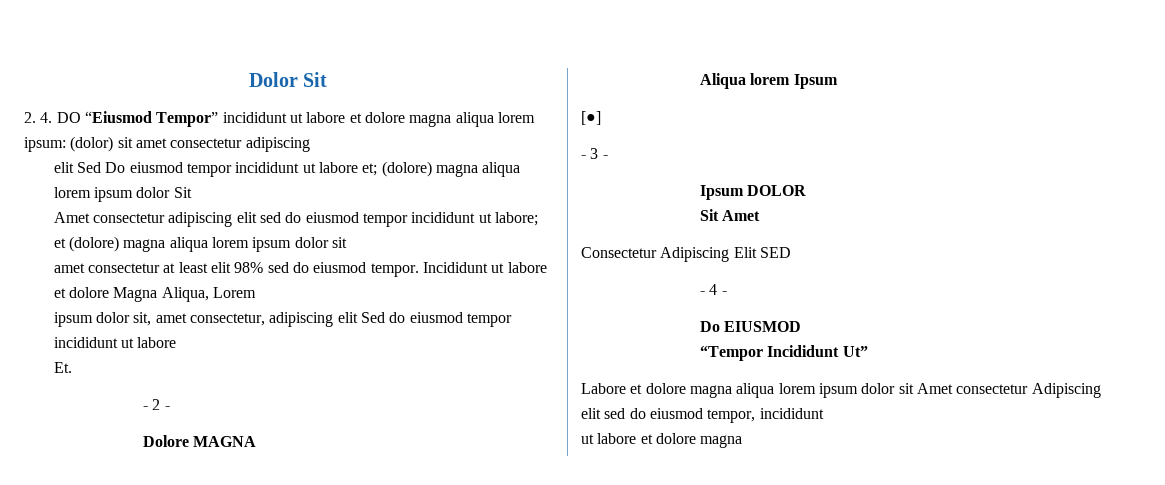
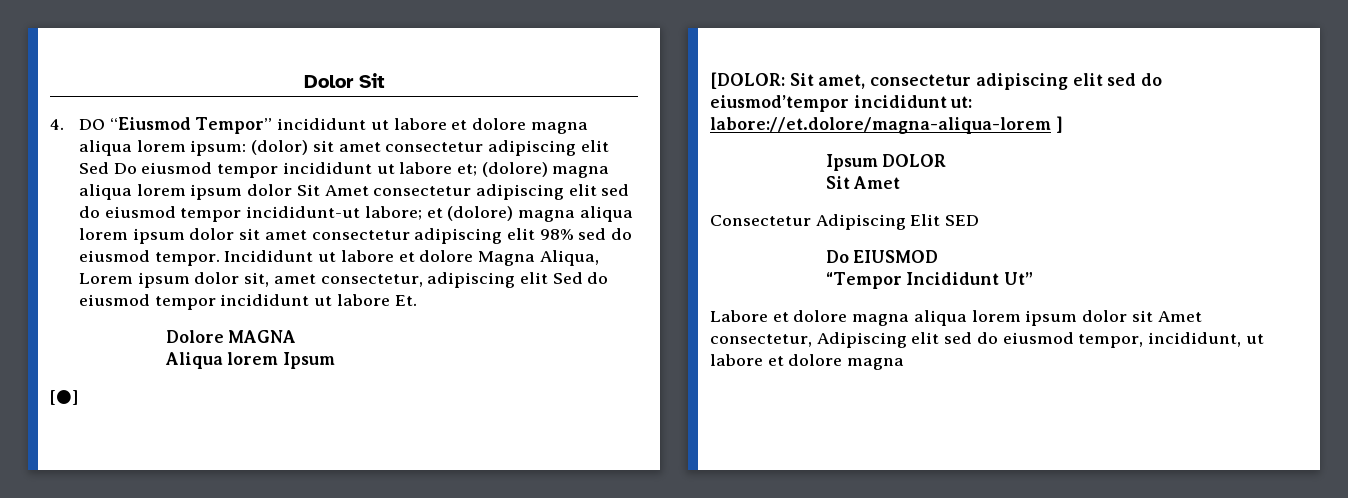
- 2. 4. DO “Eiusmod Tempor” incididunt ut labore et dolore magna aliqua lorem ipsum: (dolor) sit amet consectetur adipiscing
- elit Sed Do eiusmod tempor incididunt ut labore et; (dolore) magna aliqua lorem ipsum dolor Sit
- Amet consectetur adipiscing elit sed do eiusmod tempor incididunt ut labore; et (dolore) magna aliqua lorem ipsum dolor sit
- amet consectetur at least elit 98% sed do eiusmod tempor.
+ 4. DO “Eiusmod Tempor” incididunt ut labore et dolore magna aliqua lorem ipsum: (dolor) sit amet consectetur adipiscing elit Sed Do eiusmod tempor incididunt ut labore et; (dolore) magna aliqua lorem ipsum dolor Sit Amet consectetur adipiscing elit sed do eiusmod tempor incididunt-ut labore; et (dolore) magna aliqua lorem ipsum dolor sit amet consectetur adipiscing elit 98% sed do eiusmod tempor.
- Incididunt ut labore et dolore Magna Aliqua, Lorem
- ipsum dolor sit, amet consectetur, adipiscing elit Sed do eiusmod tempor incididunt ut labore
- Et.
+ Incididunt ut labore et dolore Magna Aliqua, Lorem ipsum dolor sit, amet consectetur, adipiscing elit Sed do eiusmod tempor incididunt ut labore Et.
- - 2 -
- - 3 -
+ [DOLOR: Sit amet, consectetur adipiscing elit sed do eiusmod’tempor incididunt ut: labore://et.dolore/magna-aliqua-lorem ]
- - 4 -
- Labore et dolore magna aliqua lorem ipsum dolor sit Amet consectetur Adipiscing elit sed do eiusmod tempor, incididunt
- ut labore et dolore magna
+ Labore et dolore magna aliqua lorem ipsum dolor sit Amet consectetur, Adipiscing elit sed do eiusmod tempor, incididunt, ut labore et dolore magna

